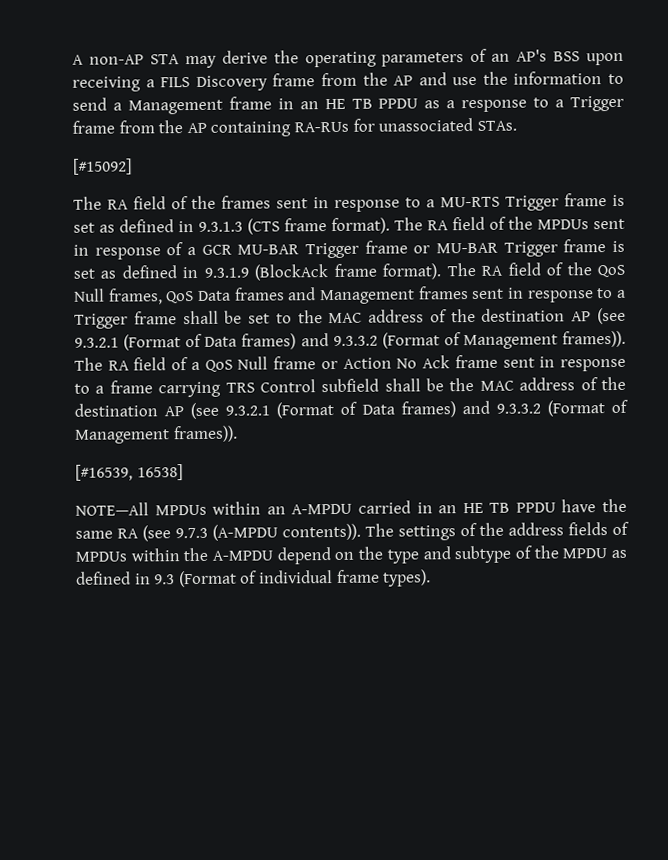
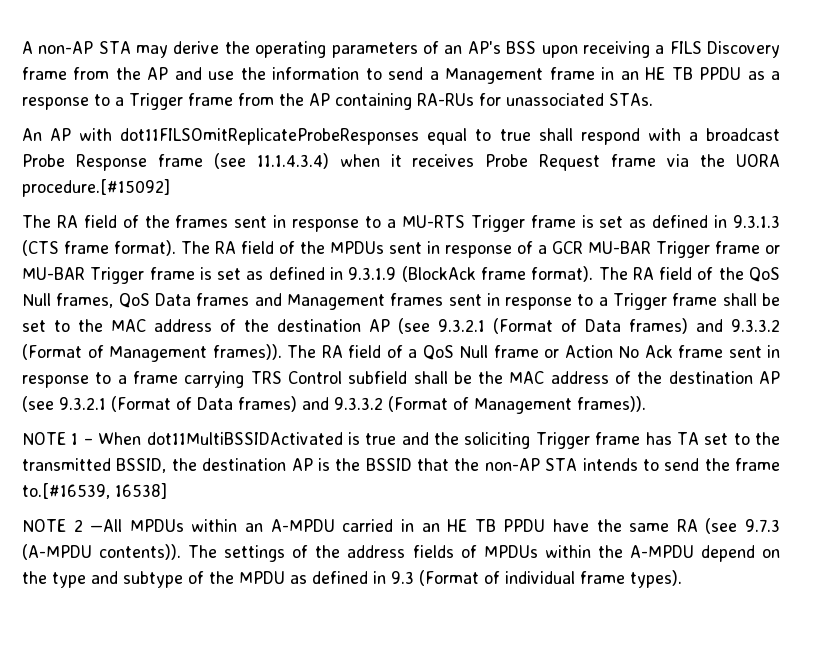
- [#15092]
+ An AP with dot11FILSOmitReplicateProbeResponses equal to true shall respond with a broadcast Probe Response frame (see 11.1.4.3.4) when it receives Probe Request frame via the UORA procedure.[#15092]
- [#16539, 16538]
- NOTE—All MPDUs within an A-MPDU carried in an HE TB PPDU have the same RA (see 9.7.3 (A-MPDU contents)).
+ NOTE 1 – When dot11MultiBSSIDActivated is true and the soliciting Trigger frame has TA set to the transmitted BSSID, the destination AP is the BSSID that the non-AP STA intends to send the frame to.[#16539, 16538]
+ NOTE 2 —All MPDUs within an A-MPDU carried in an HE TB PPDU have the same RA (see 9.7.3 (A-MPDU contents)).

